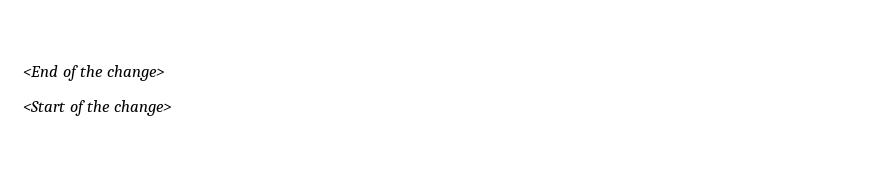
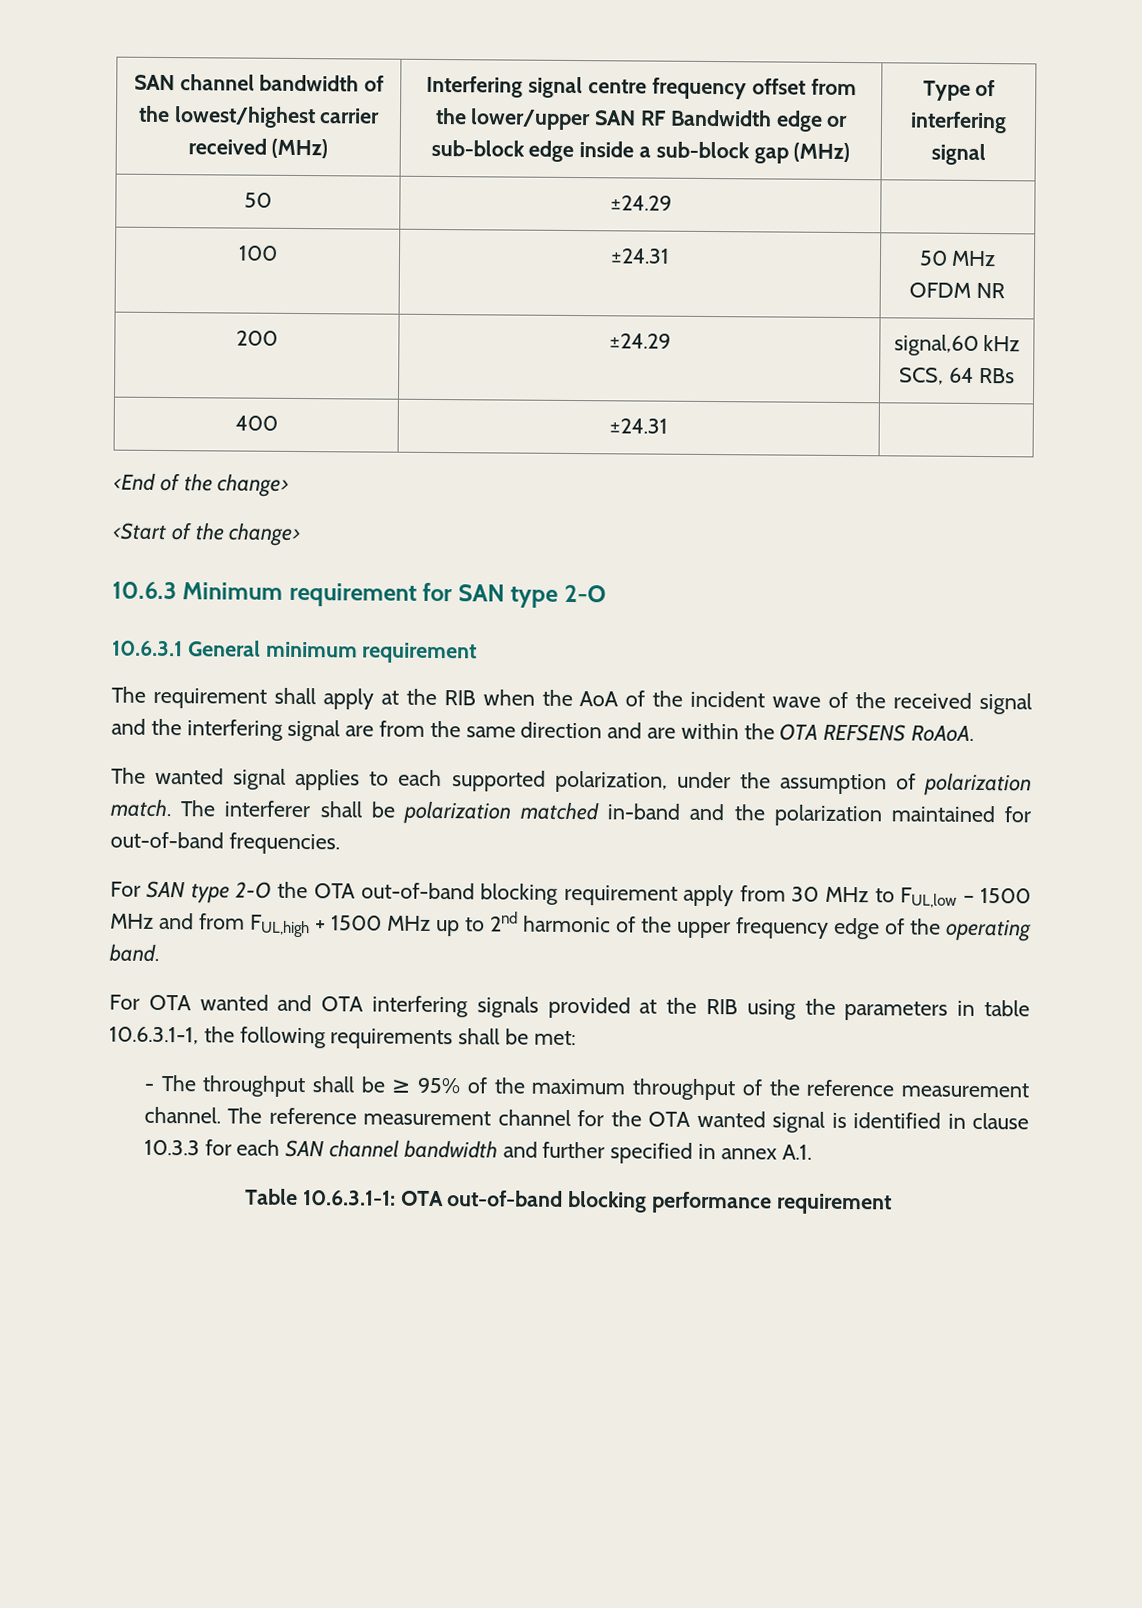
+ SAN channel bandwidth of the lowest/highest carrier received (MHz) | Interfering signal centre frequency offset from the lower/upper SAN RF Bandwidth edge or sub-block edge inside a sub-block gap (MHz) | Type of interfering signal
+ 50 | ±24.29 |
+ 100 | ±24.31 | 50 MHz OFDM NR
+ 200 | ±24.29 | signal,60 kHz SCS, 64 RBs
+ 400 | ±24.31 |
+ 10.6.3 Minimum requirement for SAN type 2-O
+ 10.6.3.1 General minimum requirement
+ The requirement shall apply at the RIB when the AoA of the incident wave of the received signal and the interfering signal are from the same direction and are within the OTA REFSENS RoAoA.
+ The wanted signal applies to each supported polarization, under the assumption of polarization match. The interferer shall be polarization matched in-band and the polarization maintained for out-of-band frequencies.
+ For SAN type 2-O the OTA out-of-band blocking requirement apply from 30 MHz to FUL,low – 1500 MHz and from FUL,high + 1500 MHz up to 2nd harmonic of the upper frequency edge of the operating band.
+ For OTA wanted and OTA interfering signals provided at the RIB using the parameters in table 10.6.3.1-1, the following requirements shall be met:
+ - The throughput shall be ≥ 95% of the maximum throughput of the reference measurement channel. The reference measurement channel for the OTA wanted signal is identified in clause 10.3.3 for each SAN channel bandwidth and further specified in annex A.1.
+ Table 10.6.3.1-1: OTA out-of-band blocking performance requirement

